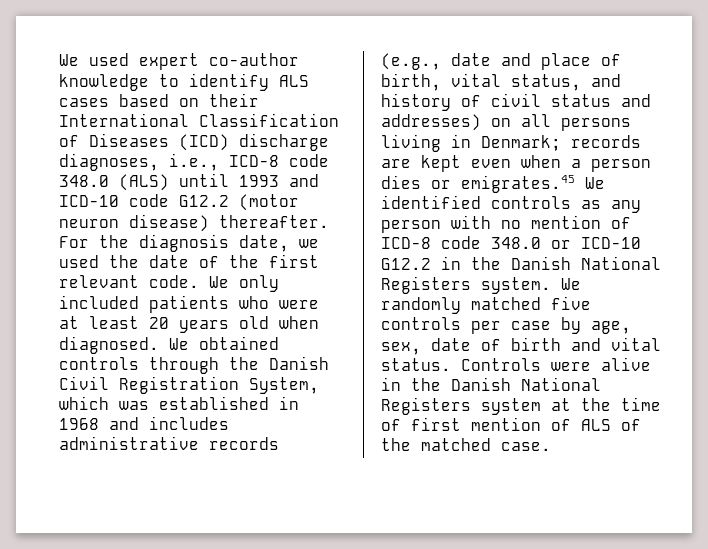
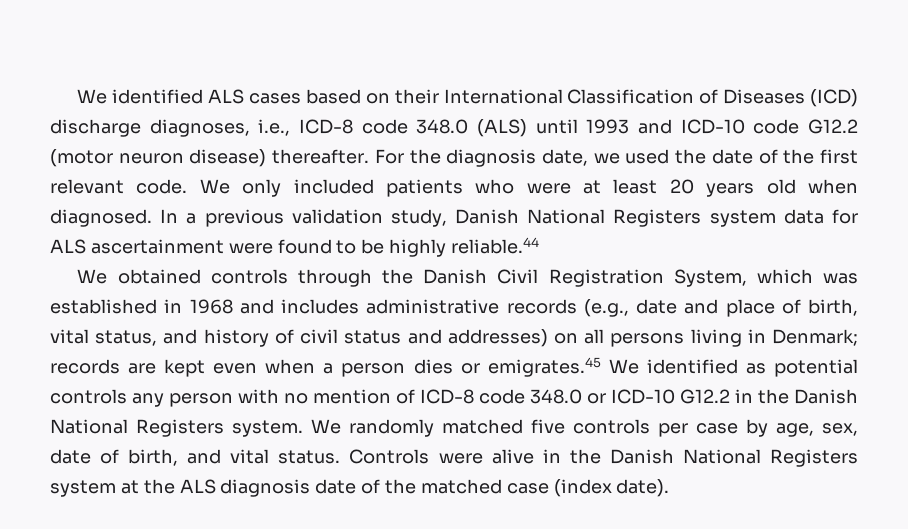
- We used expert co-author knowledge to identify ALS cases based on their International Classification of Diseases (ICD) discharge diagnoses, i.e., ICD-8 code 348.0 (ALS) until 1993 and ICD-10 code G12.2 (motor neuron disease) thereafter.
+ We identified ALS cases based on their International Classification of Diseases (ICD) discharge diagnoses, i.e., ICD-8 code 348.0 (ALS) until 1993 and ICD-10 code G12.2 (motor neuron disease) thereafter.
- We only included patients who were at least 20 years old when diagnosed. We obtained controls through the Danish Civil Registration System, which was established in 1968 and includes administrative records (e.g., date and place of birth, vital status, and history of civil status and addresses) on all persons living in Denmark;
+ We only included patients who were at least 20 years old when diagnosed. In a previous validation study, Danish National Registers system data for ALS ascertainment were found to be highly reliable.44
+ We obtained controls through the Danish Civil Registration System, which was established in 1968 and includes administrative records (e.g., date and place of birth, vital status, and history of civil status and addresses) on all persons living in Denmark;
- records are kept even when a person dies or emigrates.45 We identified controls as any person with no mention of ICD-8 code 348.0 or ICD-10 G12.2 in the Danish National Registers system.
+ records are kept even when a person dies or emigrates.45 We identified as potential controls any person with no mention of ICD-8 code 348.0 or ICD-10 G12.2 in the Danish National Registers system.
- We randomly matched five controls per case by age, sex, date of birth and vital status.
+ We randomly matched five controls per case by age, sex, date of birth, and vital status.
- Controls were alive in the Danish National Registers system at the time of first mention of ALS of the matched case.
+ Controls were alive in the Danish National Registers system at the ALS diagnosis date of the matched case (index date).

